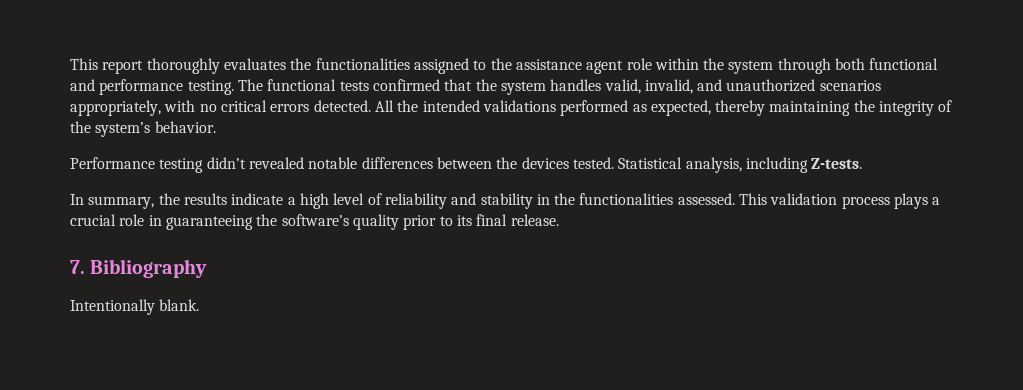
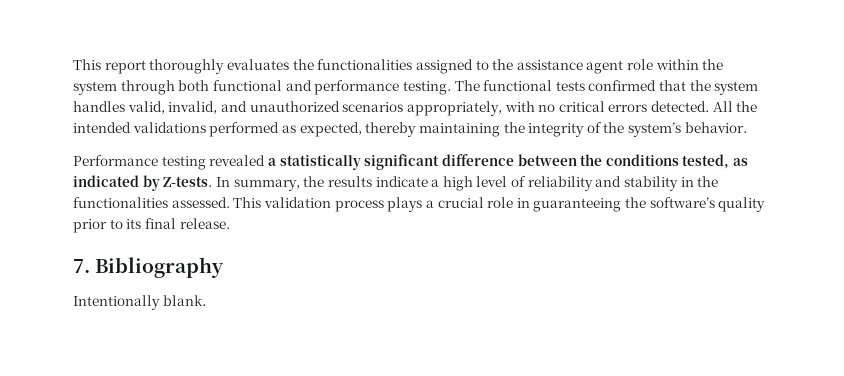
- Performance testing didn’t revealed notable differences between the devices tested. Statistical analysis, including Z-tests.
- In summary, the results indicate a high level of reliability and stability in the functionalities assessed.
+ Performance testing revealed a statistically significant difference between the conditions tested, as indicated by Z-tests. In summary, the results indicate a high level of reliability and stability in the functionalities assessed.

